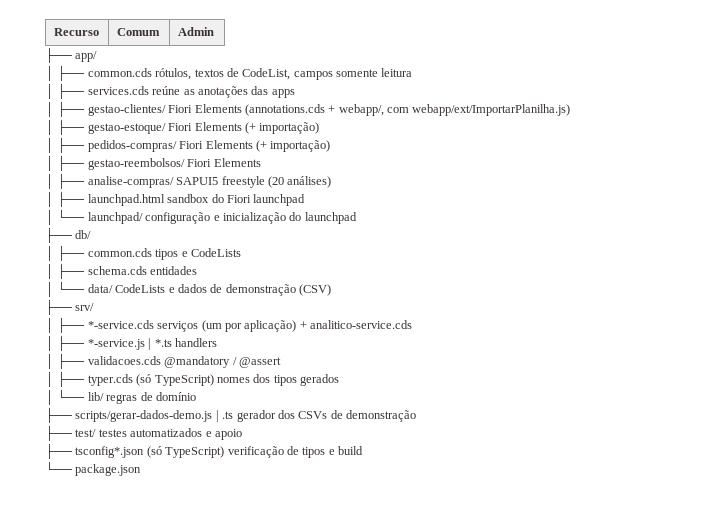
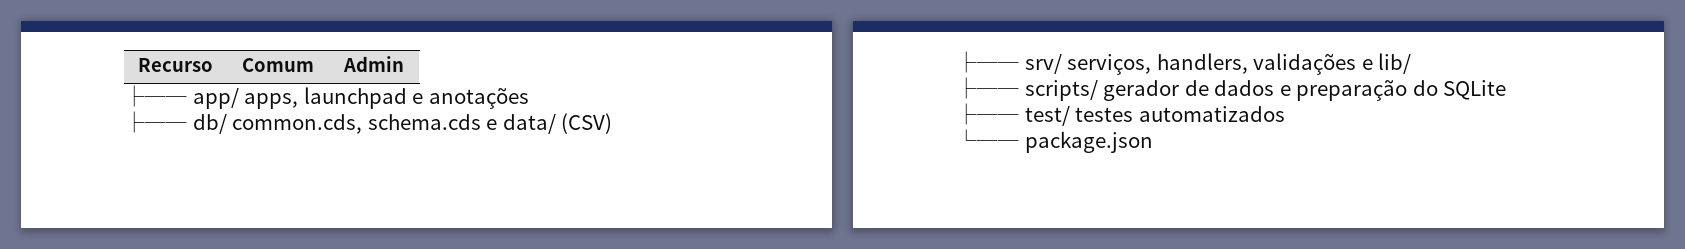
- ├── app/
- │ ├── common.cds rótulos, textos de CodeList, campos somente leitura
- │ ├── services.cds reúne as anotações das apps
- │ ├── gestao-clientes/ Fiori Elements (annotations.cds + webapp/, com webapp/ext/ImportarPlanilha.js)
- │ ├── gestao-estoque/ Fiori Elements (+ importação)
- │ ├── pedidos-compras/ Fiori Elements (+ importação)
- │ ├── gestao-reembolsos/ Fiori Elements
- │ ├── analise-compras/ SAPUI5 freestyle (20 análises)
- │ ├── launchpad.html sandbox do Fiori launchpad
- │ └── launchpad/ configuração e inicialização do launchpad
- ├── db/
- │ ├── common.cds tipos e CodeLists
- │ ├── schema.cds entidades
- │ └── data/ CodeLists e dados de demonstração (CSV)
- ├── srv/
- │ ├── *-service.cds serviços (um por aplicação) + analitico-service.cds
- │ ├── *-service.js | *.ts handlers
- │ ├── validacoes.cds @mandatory / @assert
- │ ├── typer.cds (só TypeScript) nomes dos tipos gerados
- │ └── lib/ regras de domínio
- ├── scripts/gerar-dados-demo.js | .ts gerador dos CSVs de demonstração
- ├── test/ testes automatizados e apoio
- ├── tsconfig*.json (só TypeScript) verificação de tipos e build
+ ├── app/ apps, launchpad e anotações
+ ├── db/ common.cds, schema.cds e data/ (CSV)
+ ├── srv/ serviços, handlers, validações e lib/
+ ├── scripts/ gerador de dados e preparação do SQLite
+ ├── test/ testes automatizados

